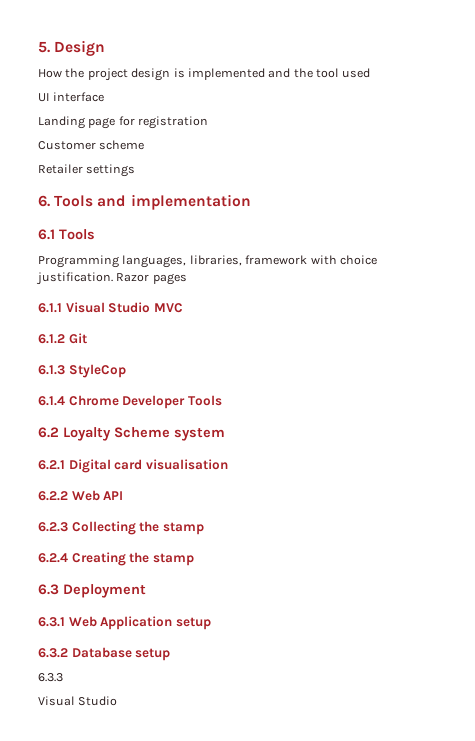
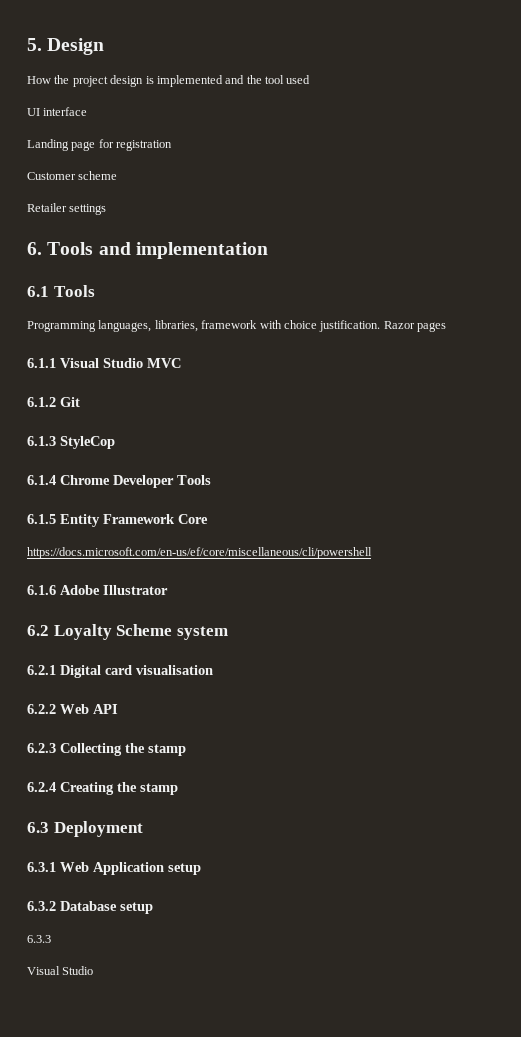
+ 6.1.5 Entity Framework Core
+ https://docs.microsoft.com/en-us/ef/core/miscellaneous/cli/powershell
+ 6.1.6 Adobe Illustrator

